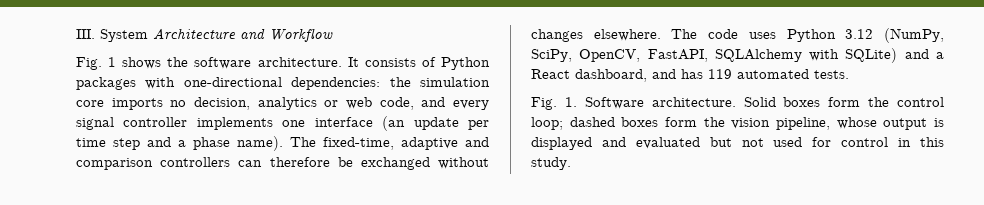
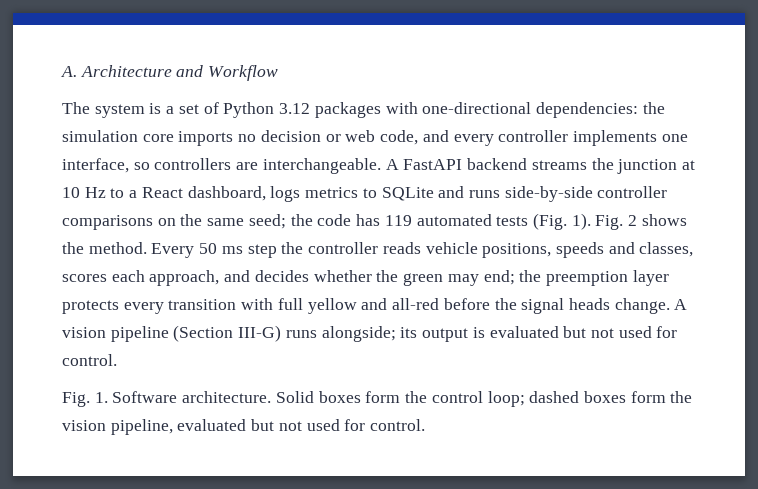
- III. System Architecture and Workflow
+ A. Architecture and Workflow
- Fig. 1 shows the software architecture. It consists of Python packages with one-directional dependencies: the simulation core imports no decision, analytics or web code, and every signal controller implements one interface (an update per time step and a phase name). The fixed-time, adaptive and comparison controllers can therefore be exchanged without changes elsewhere. The code uses Python 3.12 (NumPy, SciPy, OpenCV, FastAPI, SQLAlchemy with SQLite) and a React dashboard, and has 119 automated tests.
+ The system is a set of Python 3.12 packages with one-directional dependencies: the simulation core imports no decision or web code, and every controller implements one interface, so controllers are interchangeable. A FastAPI backend streams the junction at 10 Hz to a React dashboard, logs metrics to SQLite and runs side-by-side controller comparisons on the same seed; the code has 119 automated tests (Fig. 1). Fig. 2 shows the method. Every 50 ms step the controller reads vehicle positions, speeds and classes, scores each approach, and decides whether the green may end; the preemption layer protects every transition with full yellow and all-red before the signal heads change. A vision pipeline (Section III-G) runs alongside; its output is evaluated but not used for control.
- Solid boxes form the control loop; dashed boxes form the vision pipeline, whose output is displayed and evaluated but not used for control in this study.
+ Solid boxes form the control loop; dashed boxes form the vision pipeline, evaluated but not used for control.

